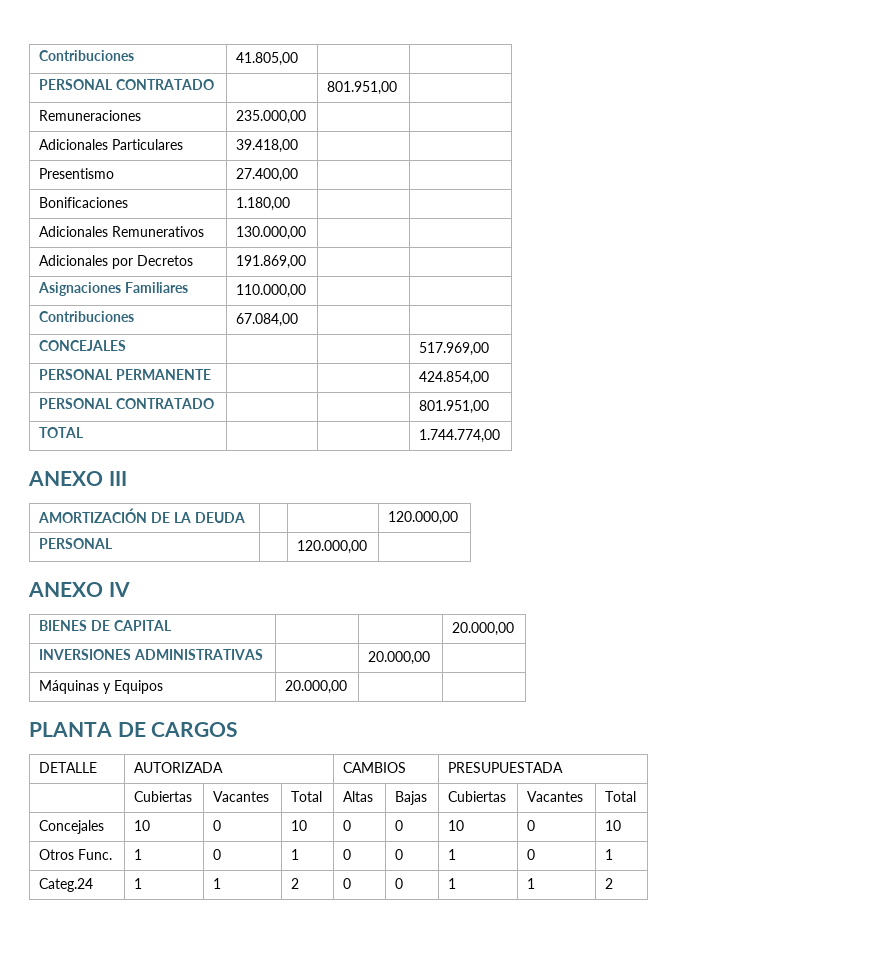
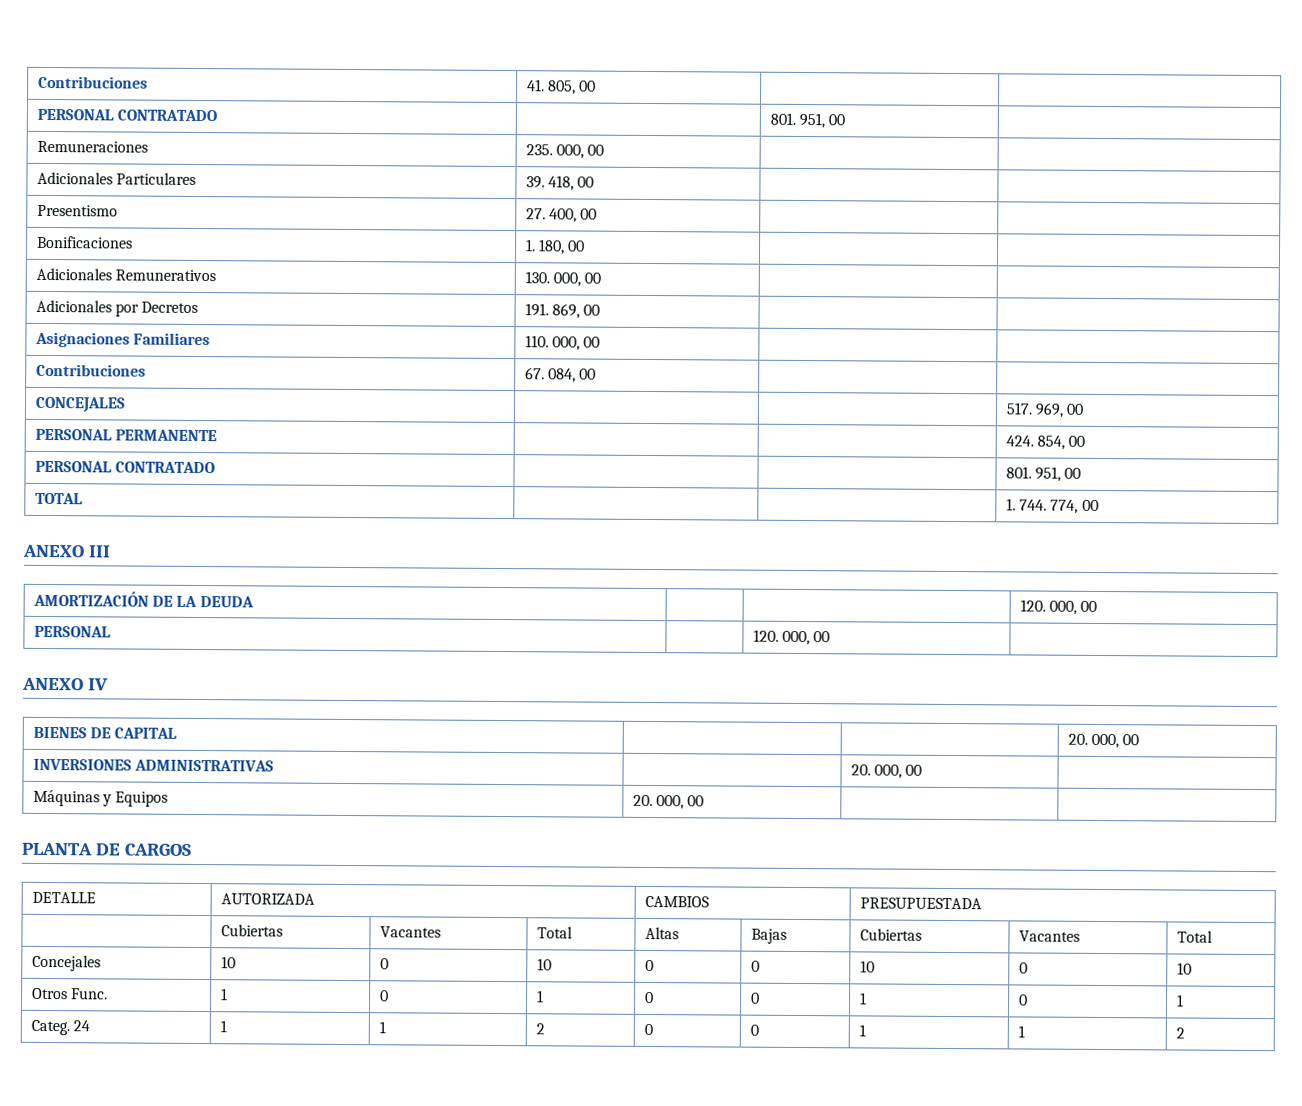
- Contribuciones | 41.805,00 | |
- PERSONAL CONTRATADO | | 801.951,00 |
- Remuneraciones | 235.000,00 | |
- Adicionales Particulares | 39.418,00 | |
- Presentismo | 27.400,00 | |
- Bonificaciones | 1.180,00 | |
+ Contribuciones | 41. 805, 00 | |
+ PERSONAL CONTRATADO | | 801. 951, 00 |
+ Remuneraciones | 235. 000, 00 | |
+ Adicionales Particulares | 39. 418, 00 | |
+ Presentismo | 27. 400, 00 | |
+ Bonificaciones | 1. 180, 00 | |
- Adicionales Remunerativos | 130.000,00 | |
+ Adicionales Remunerativos | 130. 000, 00 | |
- Adicionales por Decretos | 191.869,00 | |
+ Adicionales por Decretos | 191. 869, 00 | |
- Asignaciones Familiares | 110.000,00 | |
- Contribuciones | 67.084,00 | |
- CONCEJALES | | | 517.969,00
+ Asignaciones Familiares | 110. 000, 00 | |
+ Contribuciones | 67. 084, 00 | |
+ CONCEJALES | | | 517. 969, 00
- PERSONAL PERMANENTE | | | 424.854,00
+ PERSONAL PERMANENTE | | | 424. 854, 00
- PERSONAL CONTRATADO | | | 801.951,00
- TOTAL | | | 1.744.774,00
+ PERSONAL CONTRATADO | | | 801. 951, 00
+ TOTAL | | | 1. 744. 774, 00
- AMORTIZACIÓN DE LA DEUDA | | | 120.000,00
- PERSONAL | | 120.000,00 |
+ AMORTIZACIÓN DE LA DEUDA | | | 120. 000, 00
+ PERSONAL | | 120. 000, 00 |
- BIENES DE CAPITAL | | | 20.000,00
+ BIENES DE CAPITAL | | | 20. 000, 00
- INVERSIONES ADMINISTRATIVAS | | 20.000,00 |
+ INVERSIONES ADMINISTRATIVAS | | 20. 000, 00 |
- Máquinas y Equipos | 20.000,00 | |
+ Máquinas y Equipos | 20. 000, 00 | |
- Categ.24 | 1 | 1 | 2 | 0 | 0 | 1 | 1 | 2
+ Categ. 24 | 1 | 1 | 2 | 0 | 0 | 1 | 1 | 2

